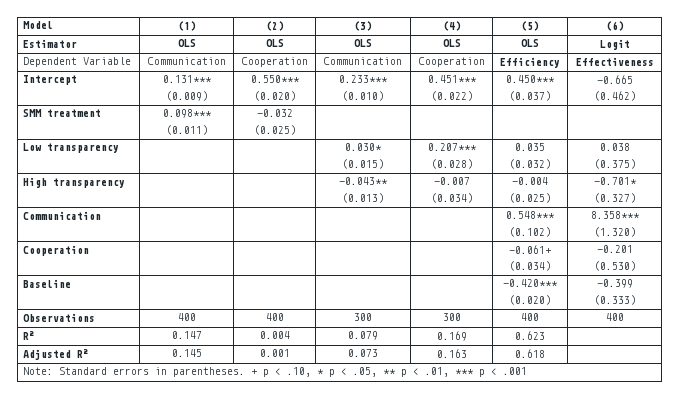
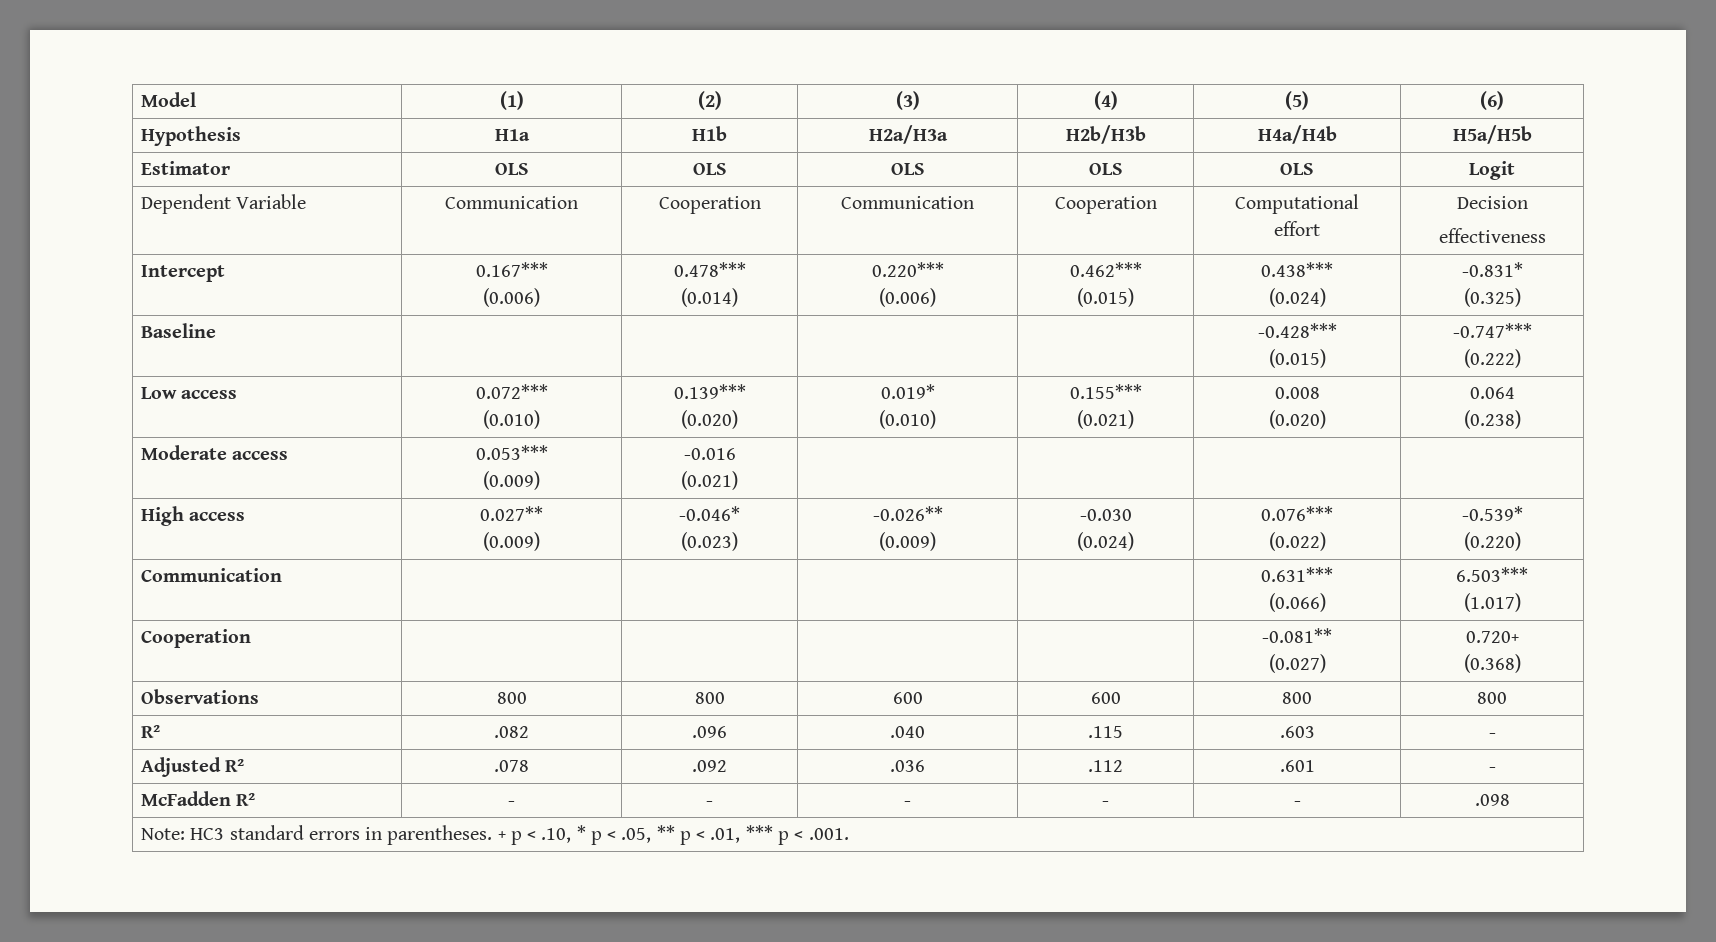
+ Hypothesis | H1a | H1b | H2a/H3a | H2b/H3b | H4a/H4b | H5a/H5b
- Dependent Variable | Communication | Cooperation | Communication | Cooperation | Efficiency | Effectiveness
- Intercept | 0.131***
- (0.009) | 0.550***
- (0.020) | 0.233***
- (0.010) | 0.451***
- (0.022) | 0.450***
- (0.037) | -0.665
- (0.462)
- SMM treatment | 0.098***
- (0.011) | -0.032
- (0.025) | | | |
- Low transparency | | | 0.030*
- (0.015) | 0.207***
- (0.028) | 0.035
- (0.032) | 0.038
- (0.375)
- High transparency | | | -0.043**
- (0.013) | -0.007
- (0.034) | -0.004
- (0.025) | -0.701*
- (0.327)
- Communication | | | | | 0.548***
- (0.102) | 8.358***
- (1.320)
- Cooperation | | | | | -0.061+
- (0.034) | -0.201
- (0.530)
- Baseline | | | | | -0.420***
- (0.020) | -0.399
- (0.333)
- Observations | 400 | 400 | 300 | 300 | 400 | 400
- R² | 0.147 | 0.004 | 0.079 | 0.169 | 0.623 |
- Adjusted R² | 0.145 | 0.001 | 0.073 | 0.163 | 0.618 |
+ Dependent Variable | Communication | Cooperation | Communication | Cooperation | Computational
+ effort | Decision
+ effectiveness
+ Intercept | 0.167***
+ (0.006) | 0.478***
+ (0.014) | 0.220***
+ (0.006) | 0.462***
+ (0.015) | 0.438***
+ (0.024) | -0.831*
+ (0.325)
+ Baseline | | | | | -0.428***
+ (0.015) | -0.747***
+ (0.222)
+ Low access | 0.072***
+ (0.010) | 0.139***
+ (0.020) | 0.019*
+ (0.010) | 0.155***
+ (0.021) | 0.008
+ (0.020) | 0.064
+ (0.238)
+ Moderate access | 0.053***
+ (0.009) | -0.016
+ (0.021) | | | |
+ High access | 0.027**
+ (0.009) | -0.046*
+ (0.023) | -0.026**
+ (0.009) | -0.030
+ (0.024) | 0.076***
+ (0.022) | -0.539*
+ (0.220)
+ Communication | | | | | 0.631***
+ (0.066) | 6.503***
+ (1.017)
+ Cooperation | | | | | -0.081**
+ (0.027) | 0.720+
+ (0.368)
+ Observations | 800 | 800 | 600 | 600 | 800 | 800
+ R² | .082 | .096 | .040 | .115 | .603 | -
+ Adjusted R² | .078 | .092 | .036 | .112 | .601 | -
+ McFadden R² | - | - | - | - | - | .098
- Note: Standard errors in parentheses. + p < .10, * p < .05, ** p < .01, *** p < .001
+ Note: HC3 standard errors in parentheses. + p < .10, * p < .05, ** p < .01, *** p < .001.

